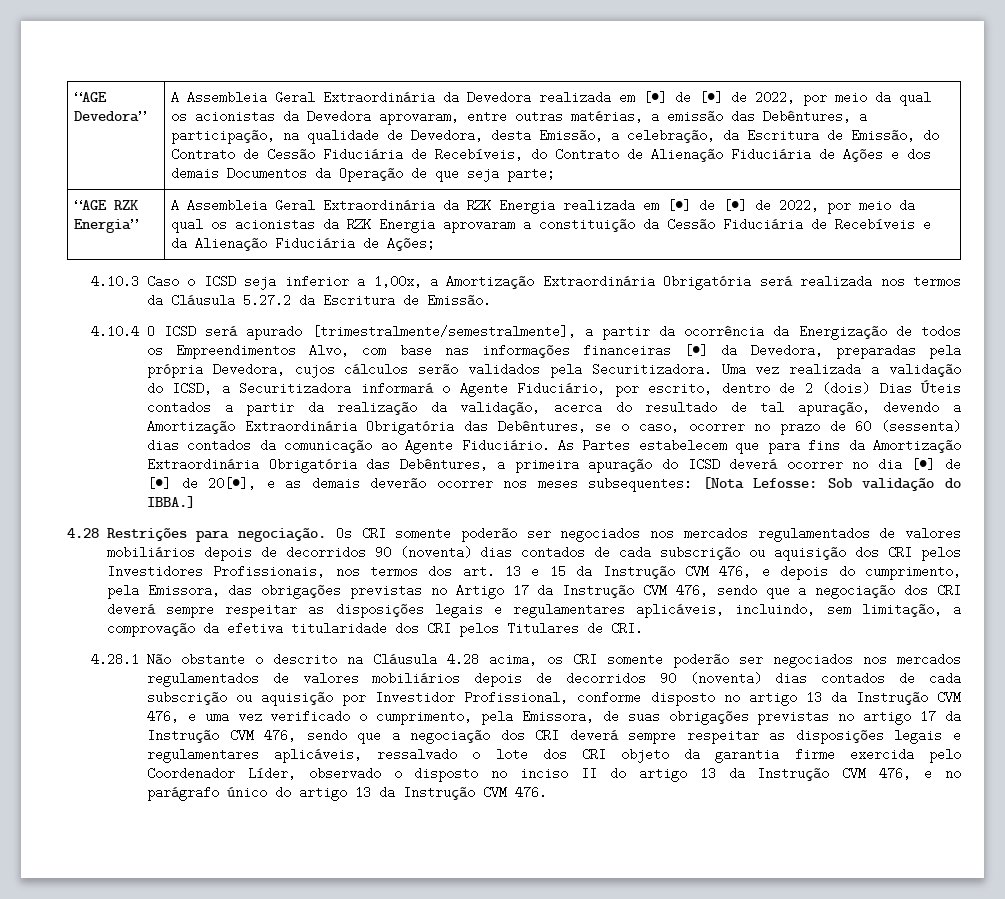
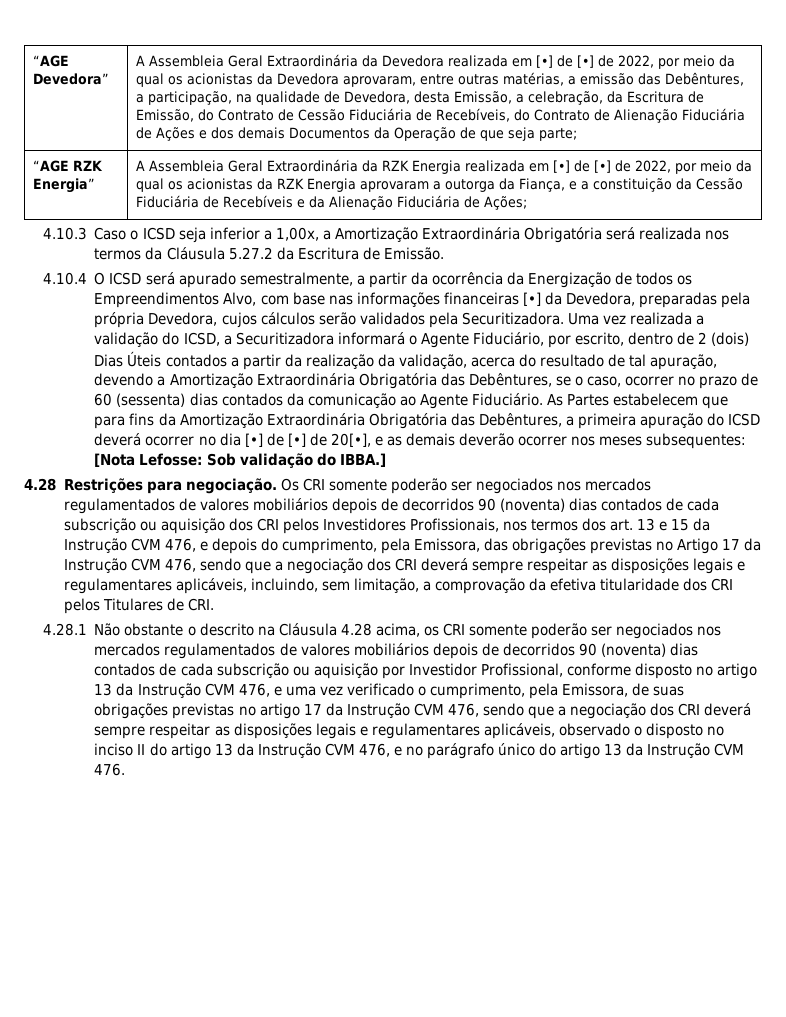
- A Assembleia Geral Extraordinária da RZK Energia realizada em [•] de [•] de 2022, por meio da qual os acionistas da RZK Energia aprovaram a constituição da Cessão Fiduciária de Recebíveis e da Alienação Fiduciária de Ações;
+ A Assembleia Geral Extraordinária da RZK Energia realizada em [•] de [•] de 2022, por meio da qual os acionistas da RZK Energia aprovaram a outorga da Fiança, e a constituição da Cessão Fiduciária de Recebíveis e da Alienação Fiduciária de Ações;
- 4.10.4 O ICSD será apurado [trimestralmente/semestralmente], a partir da ocorrência da Energização de todos os Empreendimentos Alvo, com base nas informações financeiras [•] da Devedora, preparadas pela própria Devedora, cujos cálculos serão validados pela Securitizadora.
+ 4.10.4 O ICSD será apurado semestralmente, a partir da ocorrência da Energização de todos os Empreendimentos Alvo, com base nas informações financeiras [•] da Devedora, preparadas pela própria Devedora, cujos cálculos serão validados pela Securitizadora.
- 4.28.1 Não obstante o descrito na Cláusula 4.28 acima, os CRI somente poderão ser negociados nos mercados regulamentados de valores mobiliários depois de decorridos 90 (noventa) dias contados de cada subscrição ou aquisição por Investidor Profissional, conforme disposto no artigo 13 da Instrução CVM 476, e uma vez verificado o cumprimento, pela Emissora, de suas obrigações previstas no artigo 17 da Instrução CVM 476, sendo que a negociação dos CRI deverá sempre respeitar as disposições legais e regulamentares aplicáveis, ressalvado o lote dos CRI objeto da garantia firme exercida pelo Coordenador Líder, observado o disposto no inciso II do artigo 13 da Instrução CVM 476, e no parágrafo único do artigo 13 da Instrução CVM 476.
+ 4.28.1 Não obstante o descrito na Cláusula 4.28 acima, os CRI somente poderão ser negociados nos mercados regulamentados de valores mobiliários depois de decorridos 90 (noventa) dias contados de cada subscrição ou aquisição por Investidor Profissional, conforme disposto no artigo 13 da Instrução CVM 476, e uma vez verificado o cumprimento, pela Emissora, de suas obrigações previstas no artigo 17 da Instrução CVM 476, sendo que a negociação dos CRI deverá sempre respeitar as disposições legais e regulamentares aplicáveis, observado o disposto no inciso II do artigo 13 da Instrução CVM 476, e no parágrafo único do artigo 13 da Instrução CVM 476.

